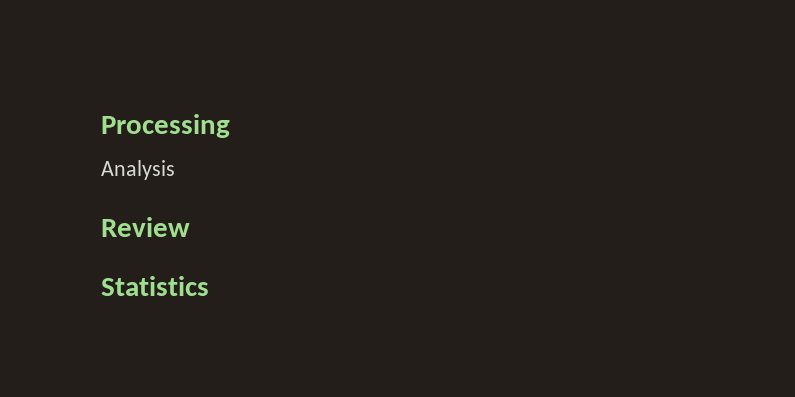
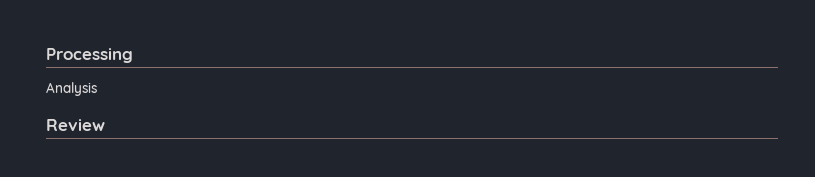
- Statistics

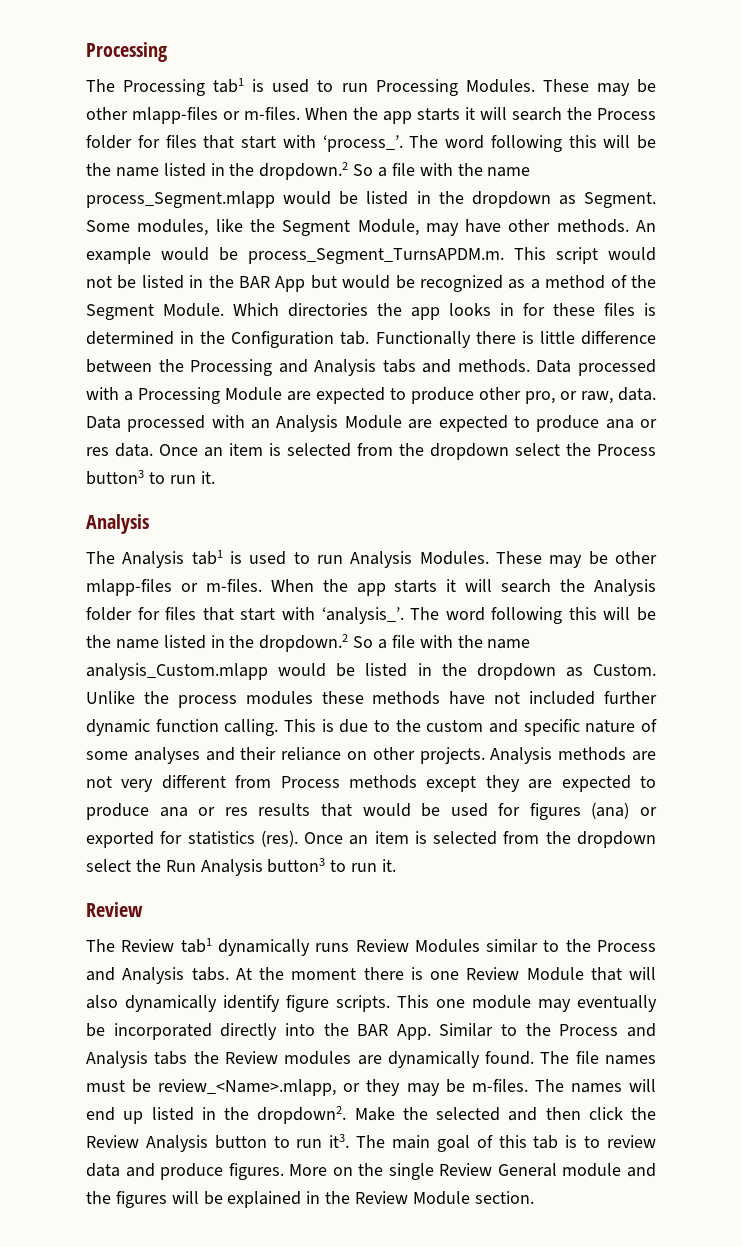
+ The Processing tab1 is used to run Processing Modules. These may be other mlapp-files or m-files. When the app starts it will search the Process folder for files that start with ‘process_’. The word following this will be the name listed in the dropdown.2 So a file with the name process_Segment.mlapp would be listed in the dropdown as Segment. Some modules, like the Segment Module, may have other methods. An example would be process_Segment_TurnsAPDM.m. This script would not be listed in the BAR App but would be recognized as a method of the Segment Module. Which directories the app looks in for these files is determined in the Configuration tab. Functionally there is little difference between the Processing and Analysis tabs and methods. Data processed with a Processing Module are expected to produce other pro, or raw, data. Data processed with an Analysis Module are expected to produce ana or res data. Once an item is selected from the dropdown select the Process button3 to run it.
  Analysis
+ The Analysis tab1 is used to run Analysis Modules. These may be other mlapp-files or m-files. When the app starts it will search the Analysis folder for files that start with ‘analysis_’. The word following this will be the name listed in the dropdown.2 So a file with the name analysis_Custom.mlapp would be listed in the dropdown as Custom. Unlike the process modules these methods have not included further dynamic function calling. This is due to the custom and specific nature of some analyses and their reliance on other projects. Analysis methods are not very different from Process methods except they are expected to produce ana or res results that would be used for figures (ana) or exported for statistics (res). Once an item is selected from the dropdown select the Run Analysis button3 to run it.
  Review
+ The Review tab1 dynamically runs Review Modules similar to the Process and Analysis tabs. At the moment there is one Review Module that will also dynamically identify figure scripts. This one module may eventually be incorporated directly into the BAR App. Similar to the Process and Analysis tabs the Review modules are dynamically found. The file names must be review_<Name>.mlapp, or they may be m-files. The names will end up listed in the dropdown2. Make the selected and then click the Review Analysis button to run it3. The main goal of this tab is to review data and produce figures. More on the single Review General module and the figures will be explained in the Review Module section.

